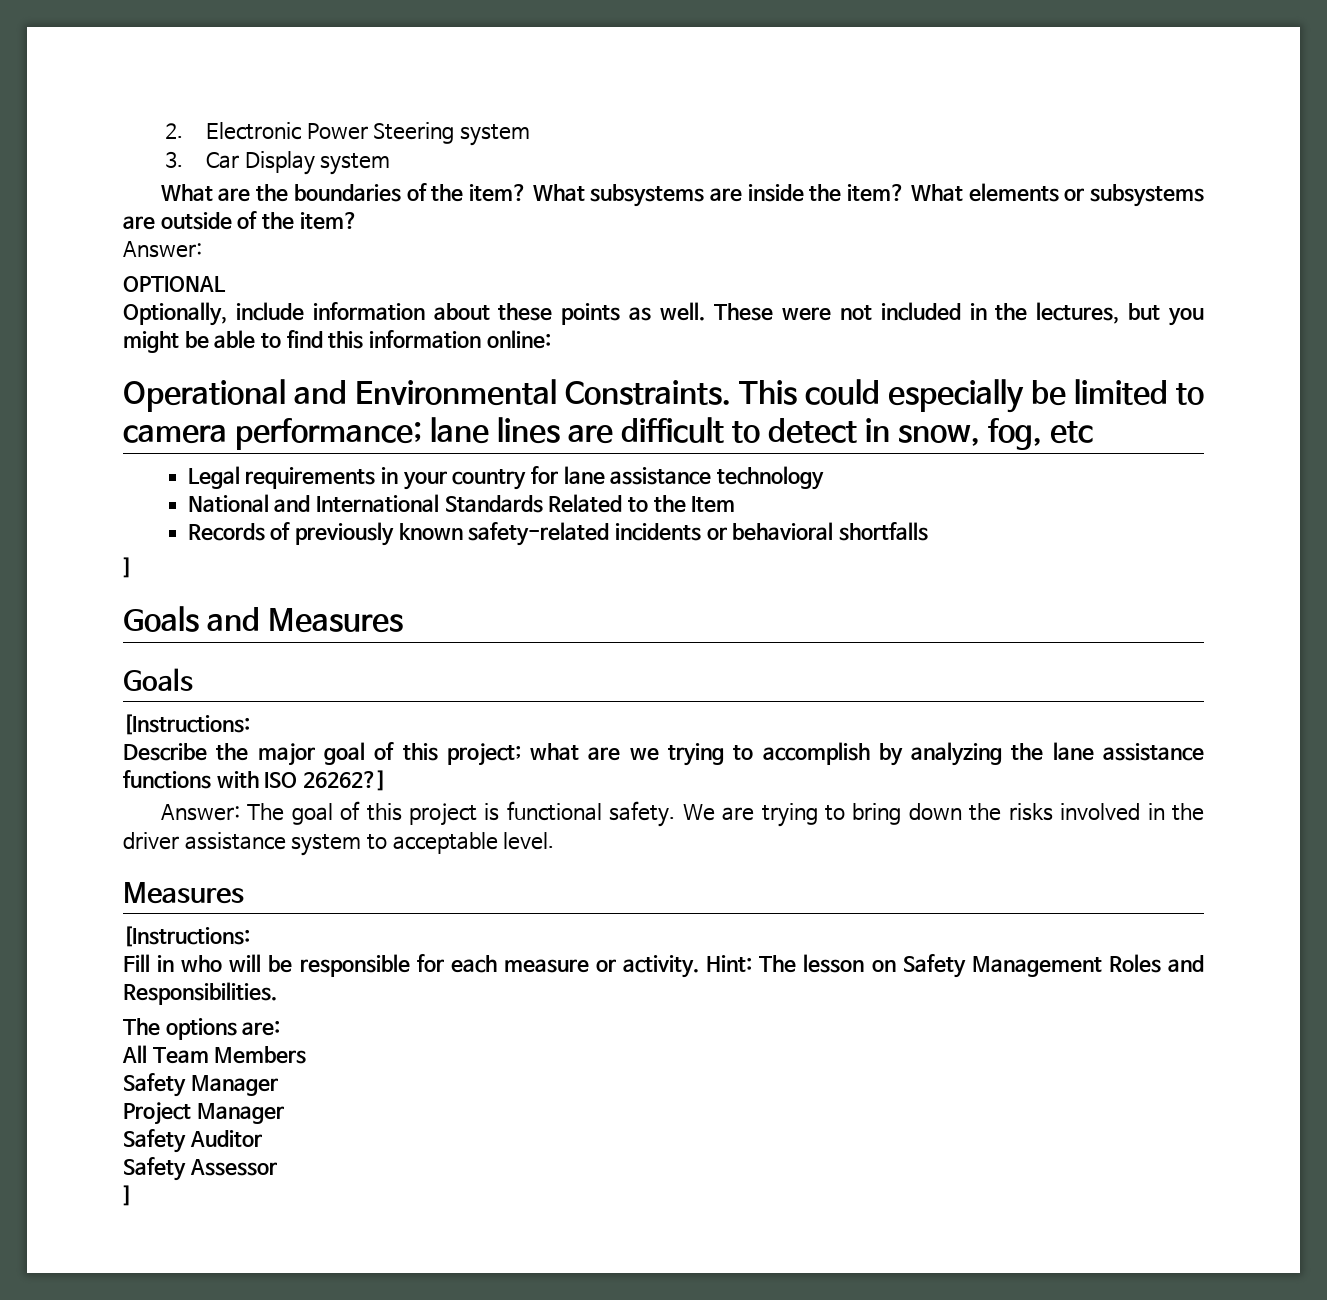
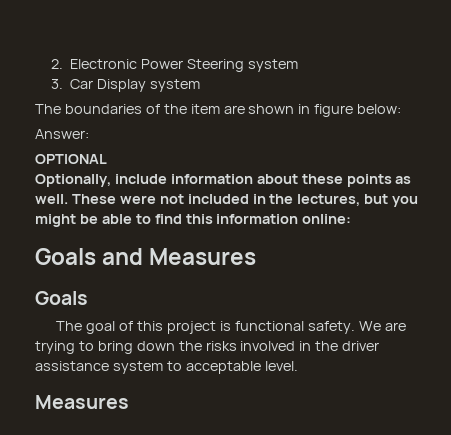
- What are the boundaries of the item? What subsystems are inside the item? What elements or subsystems are outside of the item?
+ The boundaries of the item are shown in figure below:
- Operational and Environmental Constraints. This could especially be limited to camera performance; lane lines are difficult to detect in snow, fog, etc
- Legal requirements in your country for lane assistance technology
- National and International Standards Related to the Item
- Records of previously known safety-related incidents or behavioral shortfalls
- ]
  Goals and Measures
  Goals
- [Instructions:
- Describe the major goal of this project; what are we trying to accomplish by analyzing the lane assistance functions with ISO 26262?]
- Answer: The goal of this project is functional safety.
+ The goal of this project is functional safety.
  We are trying to bring down the risks involved in the driver assistance system to acceptable level.
  Measures
- [Instructions:
- Fill in who will be responsible for each measure or activity. Hint: The lesson on Safety Management Roles and Responsibilities.
- The options are:
- All Team Members
- Safety Manager
- Project Manager
- Safety Auditor
- Safety Assessor
- ]

